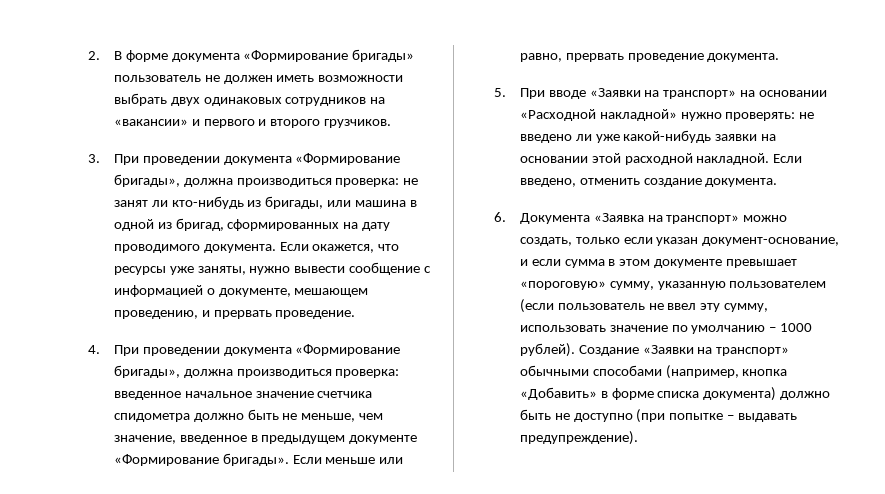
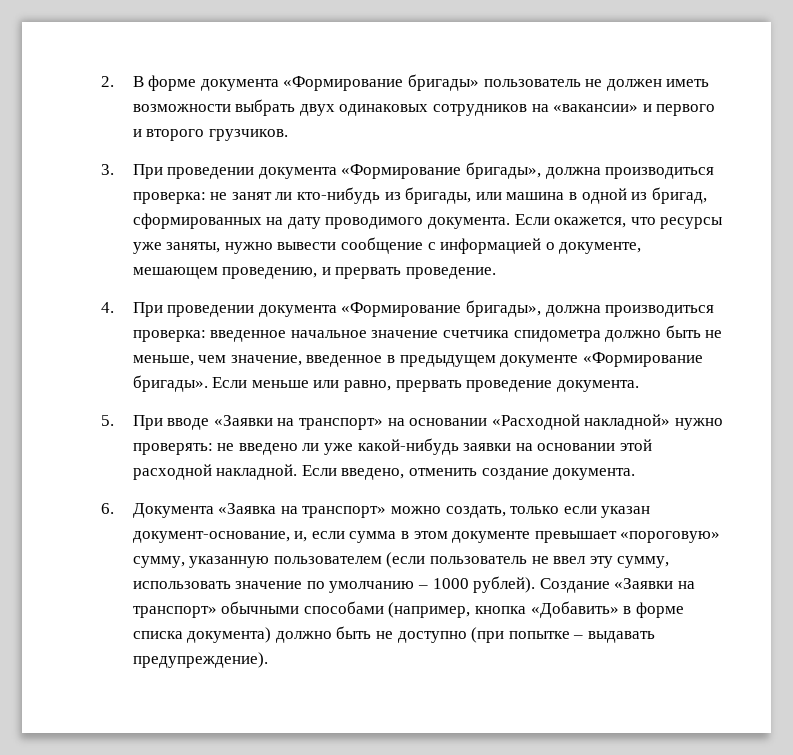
- 6. Документа «Заявка на транспорт» можно создать, только если указан документ-основание, и если сумма в этом документе превышает «пороговую» сумму, указанную пользователем (если пользователь не ввел эту сумму, использовать значение по умолчанию – 1000 рублей).
+ 6. Документа «Заявка на транспорт» можно создать, только если указан документ-основание, и, если сумма в этом документе превышает «пороговую» сумму, указанную пользователем (если пользователь не ввел эту сумму, использовать значение по умолчанию – 1000 рублей).

